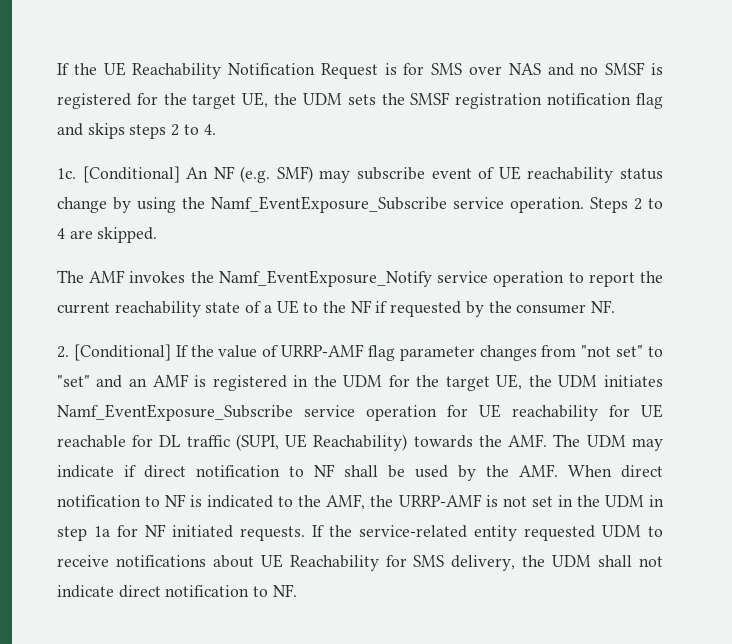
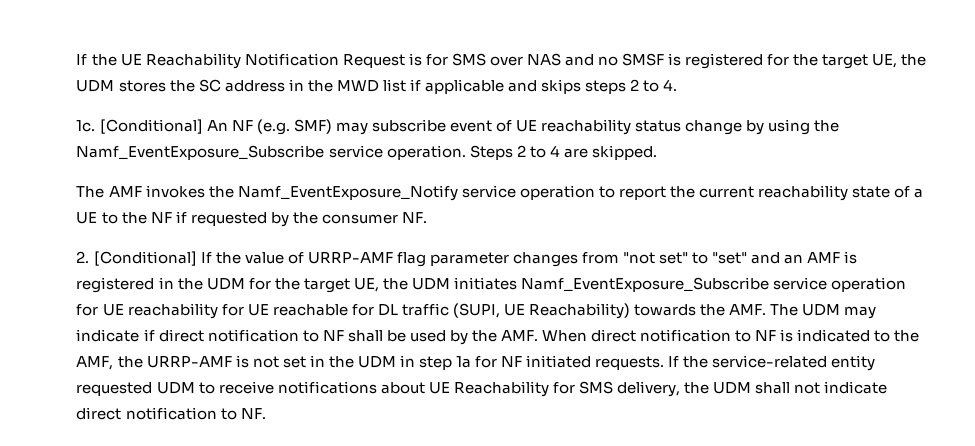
- If the UE Reachability Notification Request is for SMS over NAS and no SMSF is registered for the target UE, the UDM sets the SMSF registration notification flag and skips steps 2 to 4.
+ If the UE Reachability Notification Request is for SMS over NAS and no SMSF is registered for the target UE, the UDM stores the SC address in the MWD list if applicable and skips steps 2 to 4.

